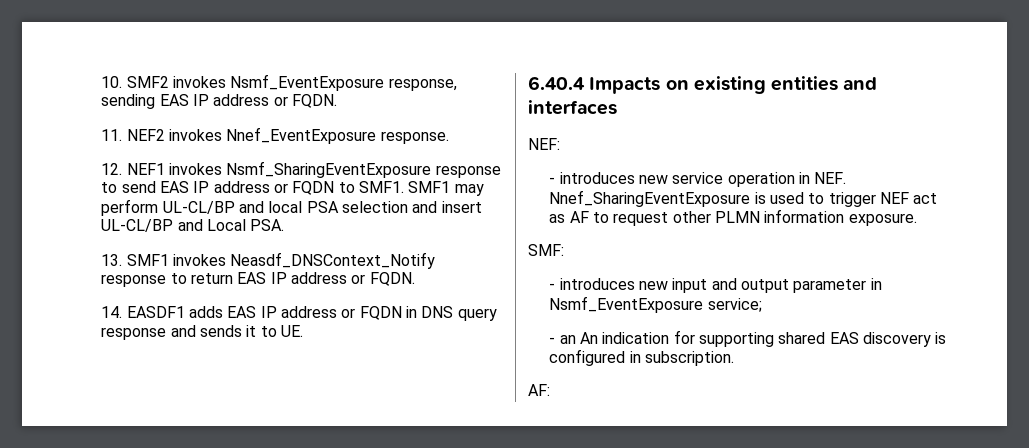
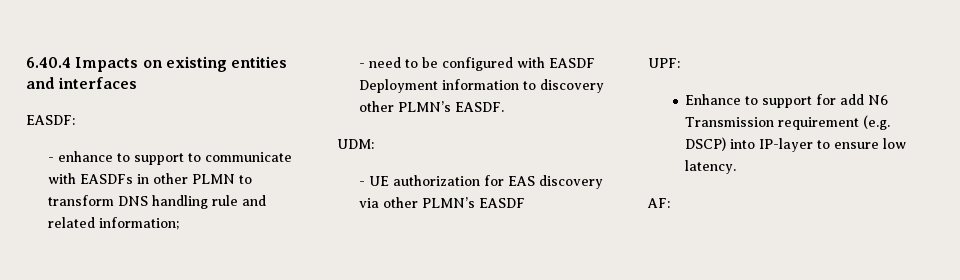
- 10. SMF2 invokes Nsmf_EventExposure response, sending EAS IP address or FQDN.
- 11. NEF2 invokes Nnef_EventExposure response.
- 12. NEF1 invokes Nsmf_SharingEventExposure response to send EAS IP address or FQDN to SMF1. SMF1 may perform UL-CL/BP and local PSA selection and insert UL-CL/BP and Local PSA.
- 13. SMF1 invokes Neasdf_DNSContext_Notify response to return EAS IP address or FQDN.
- 14. EASDF1 adds EAS IP address or FQDN in DNS query response and sends it to UE.
- NEF:
- - introduces new service operation in NEF. Nnef_SharingEventExposure is used to trigger NEF act as AF to request other PLMN information exposure.
- SMF:
- - introduces new input and output parameter in Nsmf_EventExposure service;
- - an An indication for supporting shared EAS discovery is configured in subscription.
+ EASDF:
+ - enhance to support to communicate with EASDFs in other PLMN to transform DNS handling rule and related information;
+ - need to be configured with EASDF Deployment information to discovery other PLMN’s EASDF.
+ UDM:
+ - UE authorization for EAS discovery via other PLMN’s EASDF
+ UPF:
+ Enhance to support for add N6 Transmission requirement (e.g. DSCP) into IP-layer to ensure low latency.

